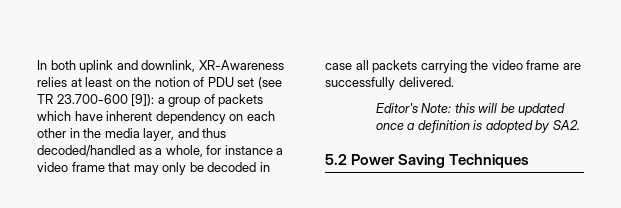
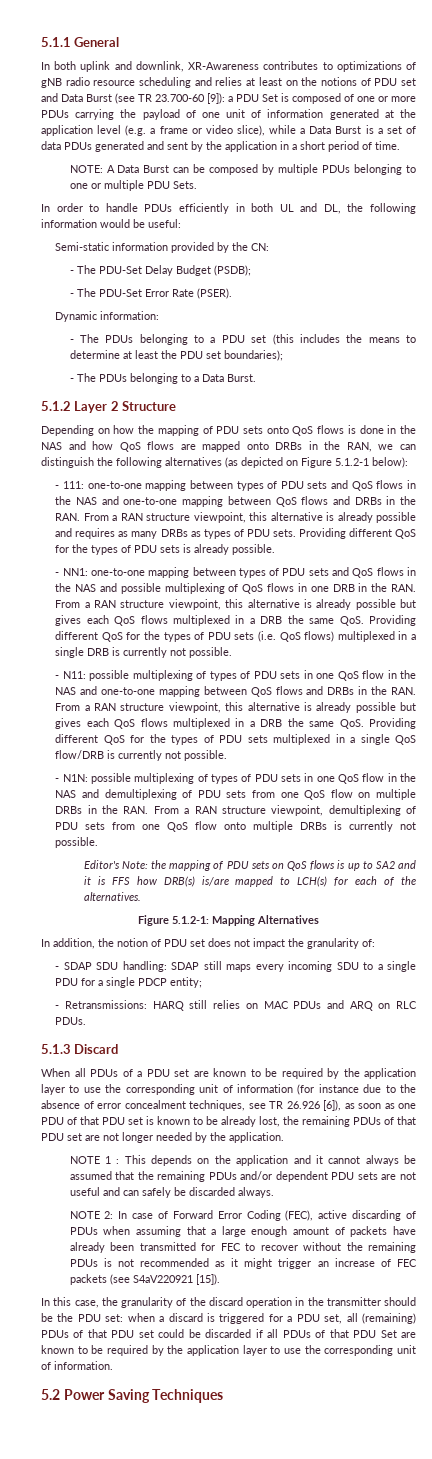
+ 5.1.1 General
- In both uplink and downlink, XR-Awareness relies at least on the notion of PDU set (see TR 23.700-600 [9]): a group of packets which have inherent dependency on each other in the media layer, and thus decoded/handled as a whole, for instance a video frame that may only be decoded in case all packets carrying the video frame are successfully delivered.
- Editor's Note: this will be updated once a definition is adopted by SA2.
+ In both uplink and downlink, XR-Awareness contributes to optimizations of gNB radio resource scheduling and relies at least on the notions of PDU set and Data Burst (see TR 23.700-60 [9]): a PDU Set is composed of one or more PDUs carrying the payload of one unit of information generated at the application level (e.g. a frame or video slice), while a Data Burst is a set of data PDUs generated and sent by the application in a short period of time.
+ NOTE: A Data Burst can be composed by multiple PDUs belonging to one or multiple PDU Sets.
+ In order to handle PDUs efficiently in both UL and DL, the following information would be useful:
+ Semi-static information provided by the CN:
+ - The PDU-Set Delay Budget (PSDB);
+ - The PDU-Set Error Rate (PSER).
+ Dynamic information:
+ - The PDUs belonging to a PDU set (this includes the means to determine at least the PDU set boundaries);
+ - The PDUs belonging to a Data Burst.
+ 5.1.2 Layer 2 Structure
+ Depending on how the mapping of PDU sets onto QoS flows is done in the NAS and how QoS flows are mapped onto DRBs in the RAN, we can distinguish the following alternatives (as depicted on Figure 5.1.2-1 below):
+ - 111: one-to-one mapping between types of PDU sets and QoS flows in the NAS and one-to-one mapping between QoS flows and DRBs in the RAN. From a RAN structure viewpoint, this alternative is already possible and requires as many DRBs as types of PDU sets. Providing different QoS for the types of PDU sets is already possible.
+ - NN1: one-to-one mapping between types of PDU sets and QoS flows in the NAS and possible multiplexing of QoS flows in one DRB in the RAN. From a RAN structure viewpoint, this alternative is already possible but gives each QoS flows multiplexed in a DRB the same QoS. Providing different QoS for the types of PDU sets (i.e. QoS flows) multiplexed in a single DRB is currently not possible.
+ - N11: possible multiplexing of types of PDU sets in one QoS flow in the NAS and one-to-one mapping between QoS flows and DRBs in the RAN. From a RAN structure viewpoint, this alternative is already possible but gives each QoS flows multiplexed in a DRB the same QoS. Providing different QoS for the types of PDU sets multiplexed in a single QoS flow/DRB is currently not possible.
+ - N1N: possible multiplexing of types of PDU sets in one QoS flow in the NAS and demultiplexing of PDU sets from one QoS flow on multiple DRBs in the RAN. From a RAN structure viewpoint, demultiplexing of PDU sets from one QoS flow onto multiple DRBs is currently not possible.
+ Editor's Note: the mapping of PDU sets on QoS flows is up to SA2 and it is FFS how DRB(s) is/are mapped to LCH(s) for each of the alternatives.
+ Figure 5.1.2-1: Mapping Alternatives
+ In addition, the notion of PDU set does not impact the granularity of:
+ - SDAP SDU handling: SDAP still maps every incoming SDU to a single PDU for a single PDCP entity;
+ - Retransmissions: HARQ still relies on MAC PDUs and ARQ on RLC PDUs.
+ 5.1.3 Discard
+ When all PDUs of a PDU set are known to be required by the application layer to use the corresponding unit of information (for instance due to the absence of error concealment techniques, see TR 26.926 [6]), as soon as one PDU of that PDU set is known to be already lost, the remaining PDUs of that PDU set are not longer needed by the application.
+ NOTE 1 : This depends on the application and it cannot always be assumed that the remaining PDUs and/or dependent PDU sets are not useful and can safely be discarded always.
+ NOTE 2: In case of Forward Error Coding (FEC), active discarding of PDUs when assuming that a large enough amount of packets have already been transmitted for FEC to recover without the remaining PDUs is not recommended as it might trigger an increase of FEC packets (see S4aV220921 [15]).
+ In this case, the granularity of the discard operation in the transmitter should be the PDU set: when a discard is triggered for a PDU set, all (remaining) PDUs of that PDU set could be discarded if all PDUs of that PDU Set are known to be required by the application layer to use the corresponding unit of information.

